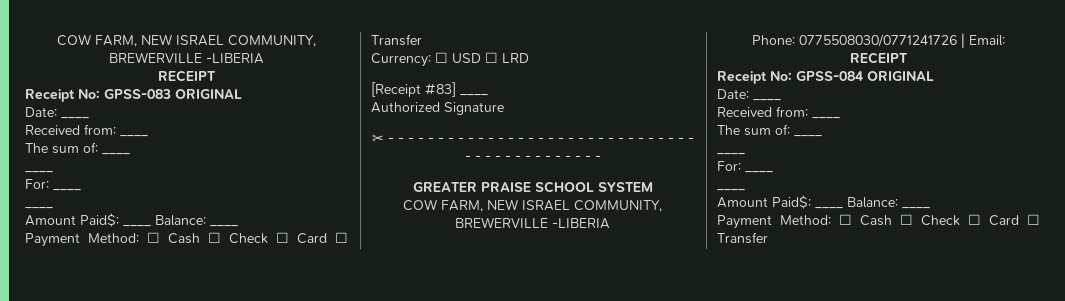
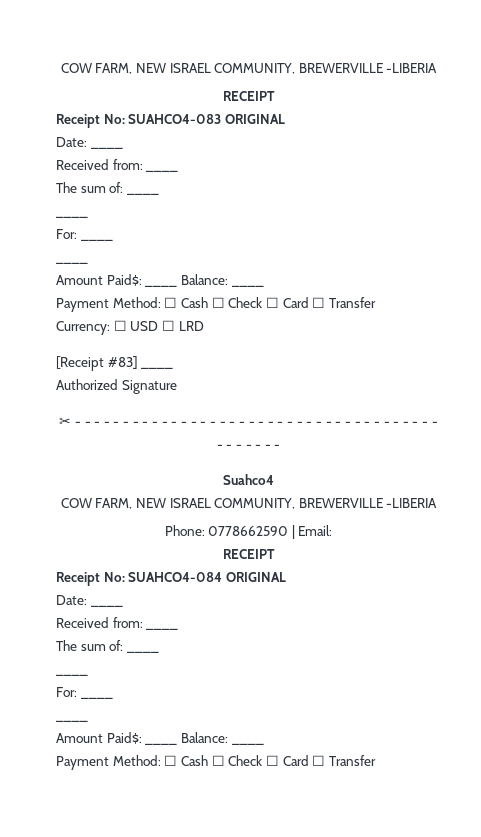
- Receipt No: GPSS-083 ORIGINAL
+ Receipt No: SUAHCO4-083 ORIGINAL
- GREATER PRAISE SCHOOL SYSTEM
+ Suahco4
- Phone: 0775508030/0771241726 | Email:
+ Phone: 0778662590 | Email:
- Receipt No: GPSS-084 ORIGINAL
+ Receipt No: SUAHCO4-084 ORIGINAL

